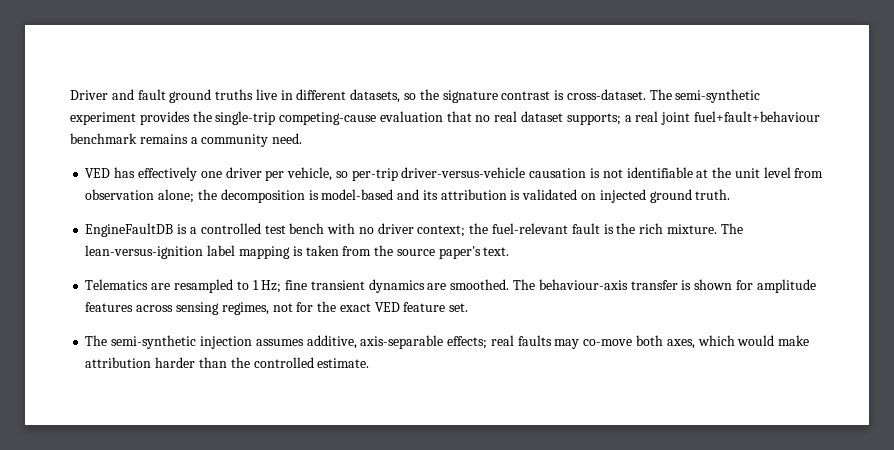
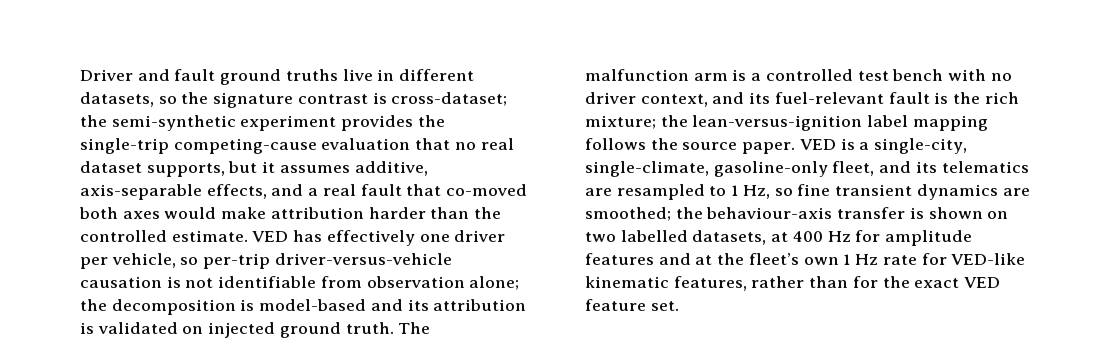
- Driver and fault ground truths live in different datasets, so the signature contrast is cross-dataset. The semi-synthetic experiment provides the single-trip competing-cause evaluation that no real dataset supports; a real joint fuel+fault+behaviour benchmark remains a community need.
- VED has effectively one driver per vehicle, so per-trip driver-versus-vehicle causation is not identifiable at the unit level from observation alone;
+ Driver and fault ground truths live in different datasets, so the signature contrast is cross-dataset; the semi-synthetic experiment provides the single-trip competing-cause evaluation that no real dataset supports, but it assumes additive, axis-separable effects, and a real fault that co-moved both axes would make attribution harder than the controlled estimate. VED has effectively one driver per vehicle, so per-trip driver-versus-vehicle causation is not identifiable from observation alone;
- the decomposition is model-based and its attribution is validated on injected ground truth.
- EngineFaultDB is a controlled test bench with no driver context; the fuel-relevant fault is the rich mixture. The lean-versus-ignition label mapping is taken from the source paper's text.
- Telematics are resampled to 1 Hz; fine transient dynamics are smoothed. The behaviour-axis transfer is shown for amplitude features across sensing regimes, not for the exact VED feature set.
+ the decomposition is model-based and its attribution is validated on injected ground truth. The malfunction arm is a controlled test bench with no driver context, and its fuel-relevant fault is the rich mixture; the lean-versus-ignition label mapping follows the source paper. VED is a single-city, single-climate, gasoline-only fleet, and its telematics are resampled to 1 Hz, so fine transient dynamics are smoothed; the behaviour-axis transfer is shown on two labelled datasets, at 400 Hz for amplitude features and at the fleet’s own 1 Hz rate for VED-like kinematic features, rather than for the exact VED feature set.
- The semi-synthetic injection assumes additive, axis-separable effects; real faults may co-move both axes, which would make attribution harder than the controlled estimate.

